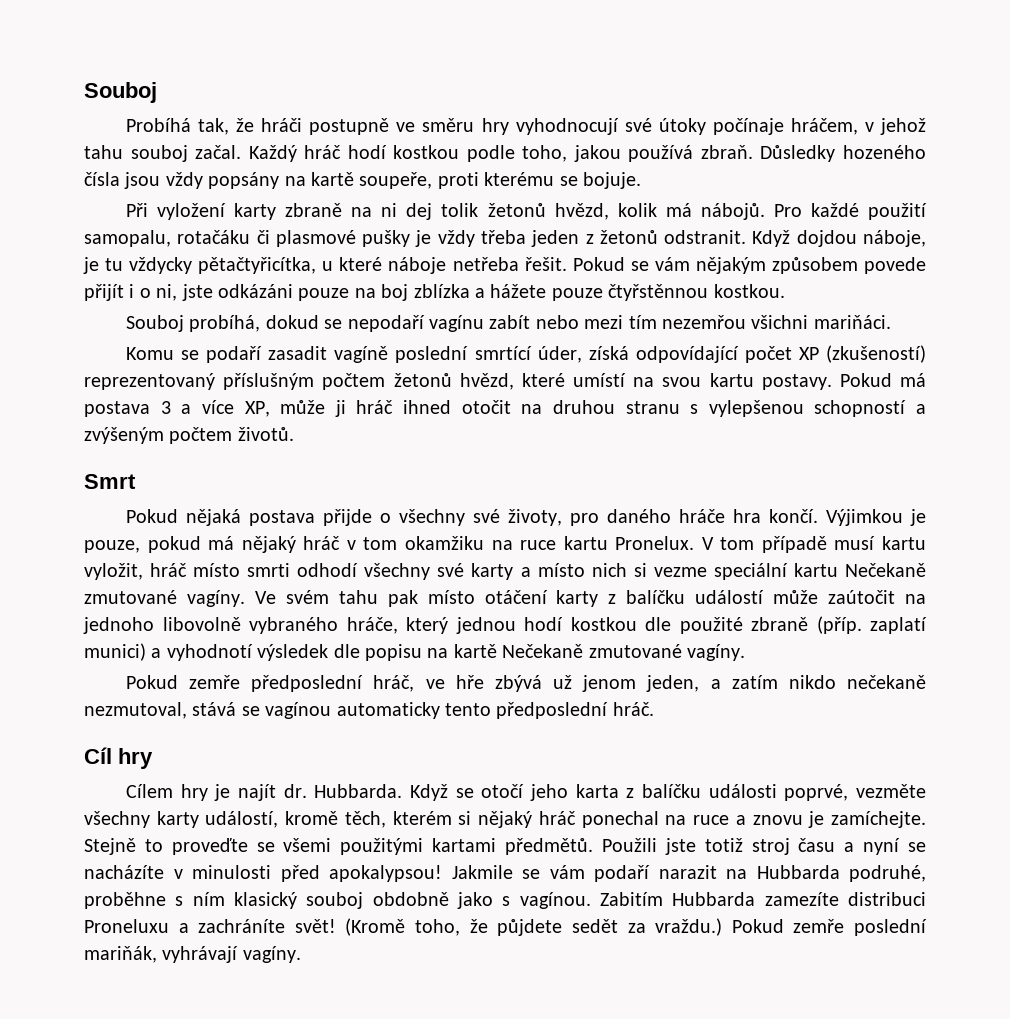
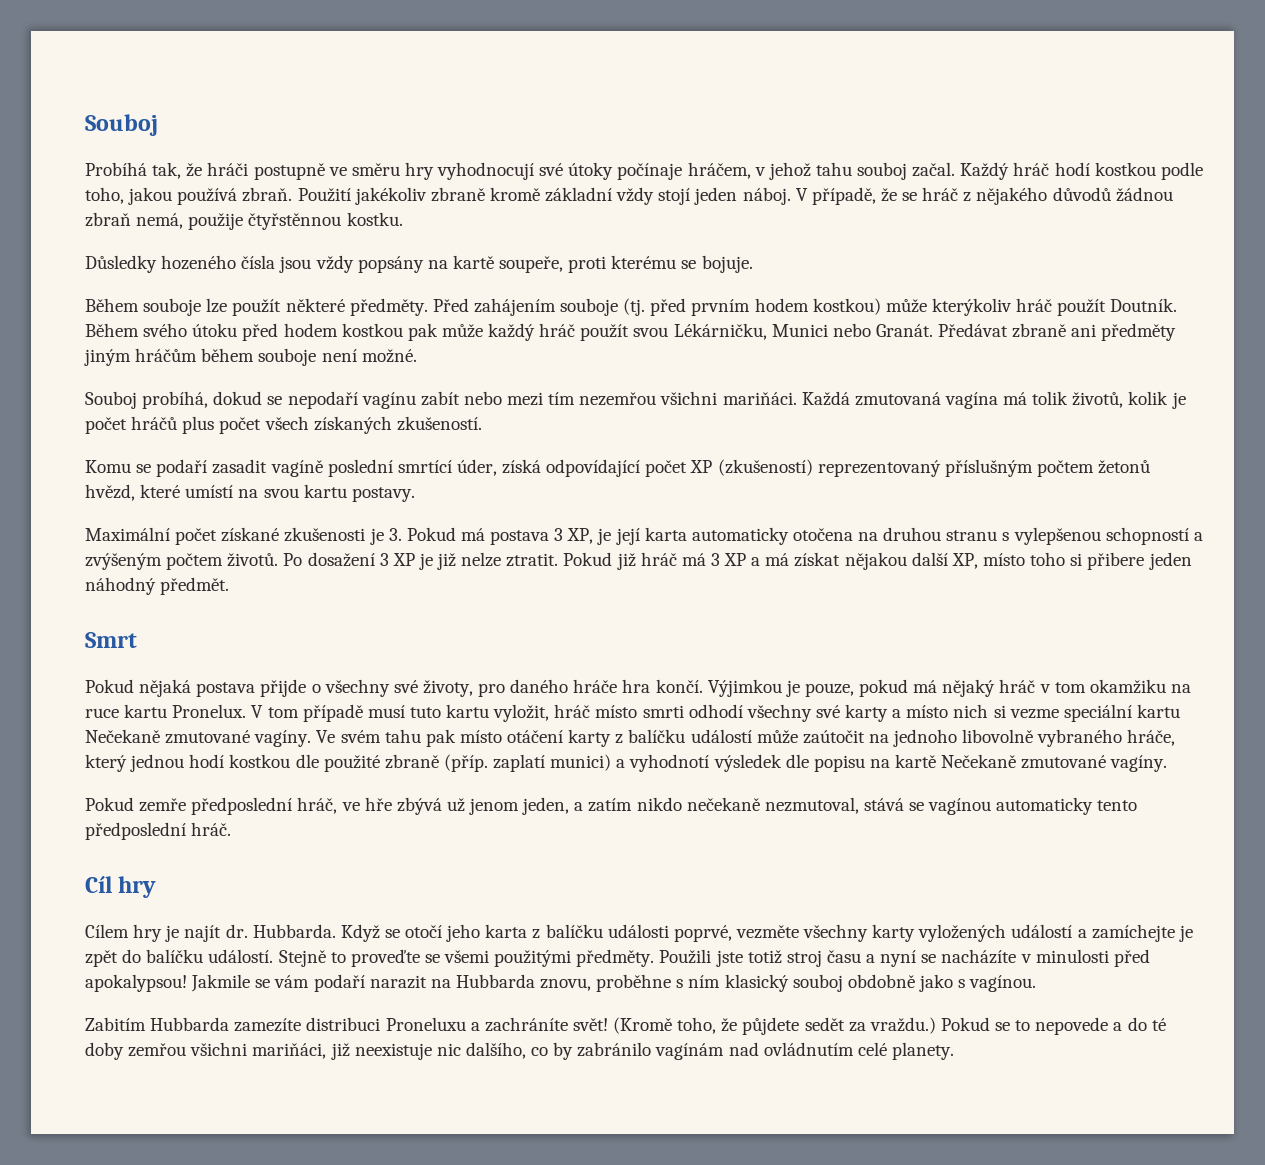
- Každý hráč hodí kostkou podle toho, jakou používá zbraň. Důsledky hozeného čísla jsou vždy popsány na kartě soupeře, proti kterému se bojuje.
+ Každý hráč hodí kostkou podle toho, jakou používá zbraň. Použití jakékoliv zbraně kromě základní vždy stojí jeden náboj. V případě, že se hráč z nějakého důvodů žádnou zbraň nemá, použije čtyřstěnnou kostku.
+ Důsledky hozeného čísla jsou vždy popsány na kartě soupeře, proti kterému se bojuje.
- Při vyložení karty zbraně na ni dej tolik žetonů hvězd, kolik má nábojů. Pro každé použití samopalu, rotačáku či plasmové pušky je vždy třeba jeden z žetonů odstranit. Když dojdou náboje, je tu vždycky pětačtyřicítka, u které náboje netřeba řešit. Pokud se vám nějakým způsobem povede přijít i o ni, jste odkázáni pouze na boj zblízka a hážete pouze čtyřstěnnou kostkou.
+ Během souboje lze použít některé předměty. Před zahájením souboje (tj. před prvním hodem kostkou) může kterýkoliv hráč použít Doutník. Během svého útoku před hodem kostkou pak může každý hráč použít svou Lékárničku, Munici nebo Granát. Předávat zbraně ani předměty jiným hráčům během souboje není možné.
+ Každá zmutovaná vagína má tolik životů, kolik je počet hráčů plus počet všech získaných zkušeností.
- Komu se podaří zasadit vagíně poslední smrtící úder, získá odpovídající počet XP (zkušeností) reprezentovaný příslušným počtem žetonů hvězd, které umístí na svou kartu postavy. Pokud má postava 3 a více XP, může ji hráč ihned otočit na druhou stranu s vylepšenou schopností a zvýšeným počtem životů.
+ Komu se podaří zasadit vagíně poslední smrtící úder, získá odpovídající počet XP (zkušeností) reprezentovaný příslušným počtem žetonů hvězd, které umístí na svou kartu postavy.
+ Maximální počet získané zkušenosti je 3. Pokud má postava 3 XP, je její karta automaticky otočena na druhou stranu s vylepšenou schopností a zvýšeným počtem životů. Po dosažení 3 XP je již nelze ztratit. Pokud již hráč má 3 XP a má získat nějakou další XP, místo toho si přibere jeden náhodný předmět.
- V tom případě musí kartu vyložit, hráč místo smrti odhodí všechny své karty a místo nich si vezme speciální kartu Nečekaně zmutované vagíny.
+ V tom případě musí tuto kartu vyložit, hráč místo smrti odhodí všechny své karty a místo nich si vezme speciální kartu Nečekaně zmutované vagíny.
- Když se otočí jeho karta z balíčku události poprvé, vezměte všechny karty událostí, kromě těch, kterém si nějaký hráč ponechal na ruce a znovu je zamíchejte.
+ Když se otočí jeho karta z balíčku události poprvé, vezměte všechny karty vyložených událostí a zamíchejte je zpět do balíčku událostí.
- Stejně to proveďte se všemi použitými kartami předmětů.
+ Stejně to proveďte se všemi použitými předměty.
- Jakmile se vám podaří narazit na Hubbarda podruhé, proběhne s ním klasický souboj obdobně jako s vagínou. Zabitím Hubbarda zamezíte distribuci Proneluxu a zachráníte svět!
+ Jakmile se vám podaří narazit na Hubbarda znovu, proběhne s ním klasický souboj obdobně jako s vagínou.
+ Zabitím Hubbarda zamezíte distribuci Proneluxu a zachráníte svět!
- Pokud zemře poslední mariňák, vyhrávají vagíny.
+ Pokud se to nepovede a do té doby zemřou všichni mariňáci, již neexistuje nic dalšího, co by zabránilo vagínám nad ovládnutím celé planety.

